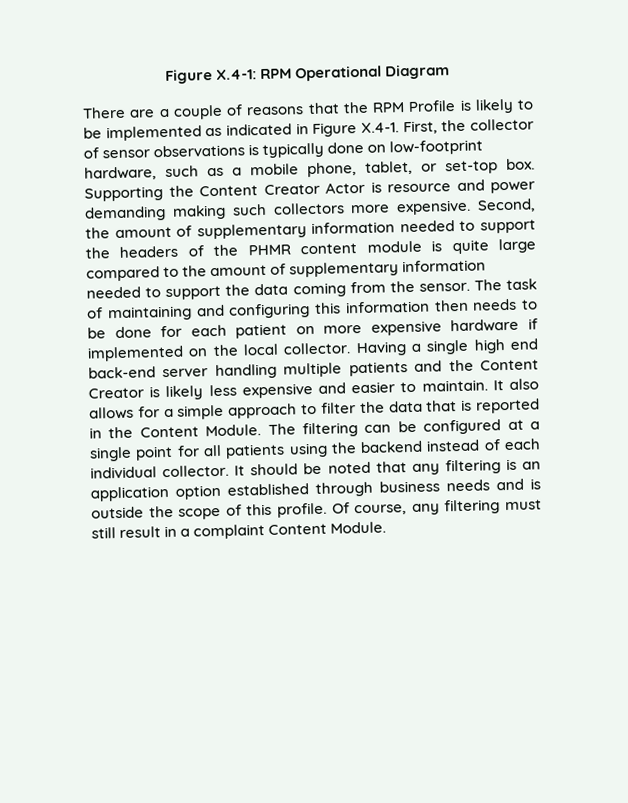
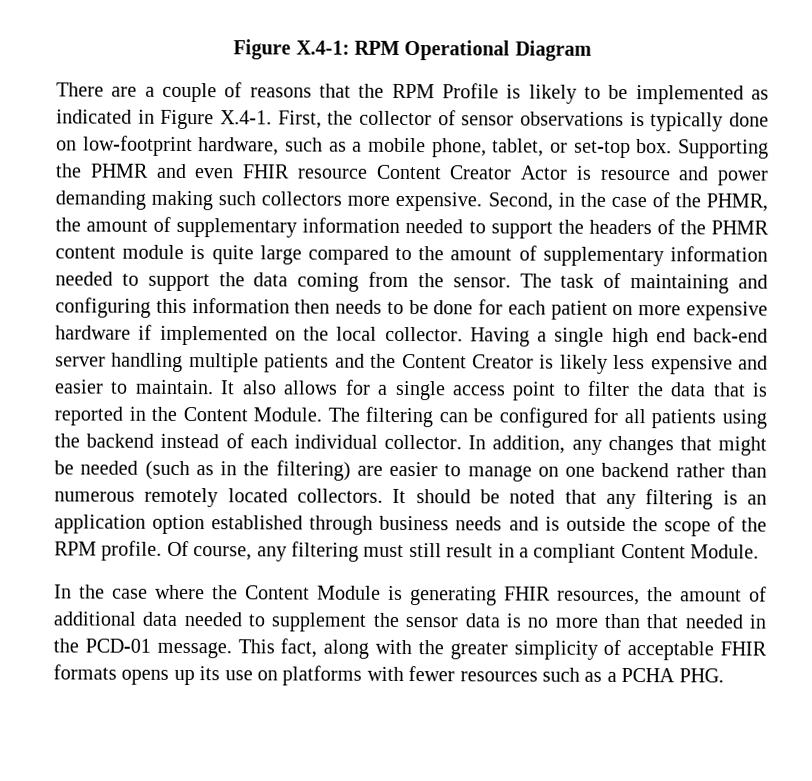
- Supporting the Content Creator Actor is resource and power demanding making such collectors more expensive.
+ Supporting the PHMR and even FHIR resource Content Creator Actor is resource and power demanding making such collectors more expensive.
- Second, the amount of supplementary information needed to support the headers of the PHMR content module is quite large compared to the amount of supplementary information needed to support the data coming from the sensor.
+ Second, in the case of the PHMR, the amount of supplementary information needed to support the headers of the PHMR content module is quite large compared to the amount of supplementary information needed to support the data coming from the sensor.
- It also allows for a simple approach to filter the data that is reported in the Content Module.
+ It also allows for a single access point to filter the data that is reported in the Content Module.
- The filtering can be configured at a single point for all patients using the backend instead of each individual collector.
+ The filtering can be configured for all patients using the backend instead of each individual collector.
+ In addition, any changes that might be needed (such as in the filtering) are easier to manage on one backend rather than numerous remotely located collectors.
- It should be noted that any filtering is an application option established through business needs and is outside the scope of this profile.
+ It should be noted that any filtering is an application option established through business needs and is outside the scope of the RPM profile.
- Of course, any filtering must still result in a complaint Content Module.
+ Of course, any filtering must still result in a compliant Content Module.
+ In the case where the Content Module is generating FHIR resources, the amount of additional data needed to supplement the sensor data is no more than that needed in the PCD-01 message. This fact, along with the greater simplicity of acceptable FHIR formats opens up its use on platforms with fewer resources such as a PCHA PHG.

